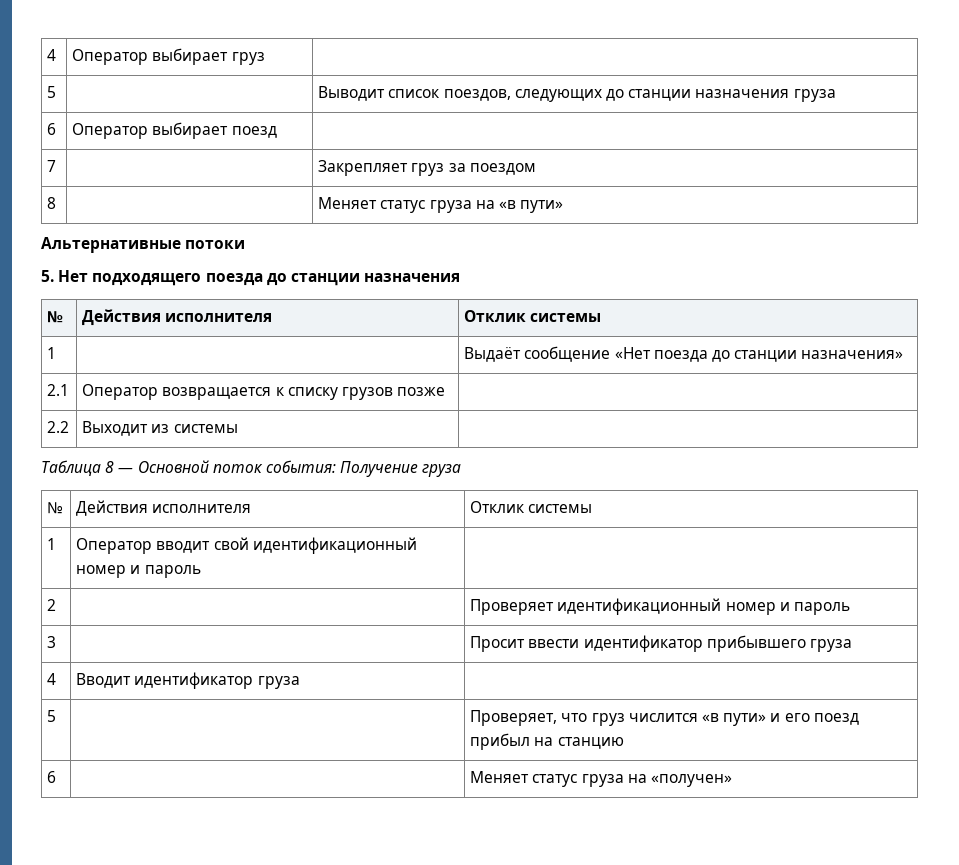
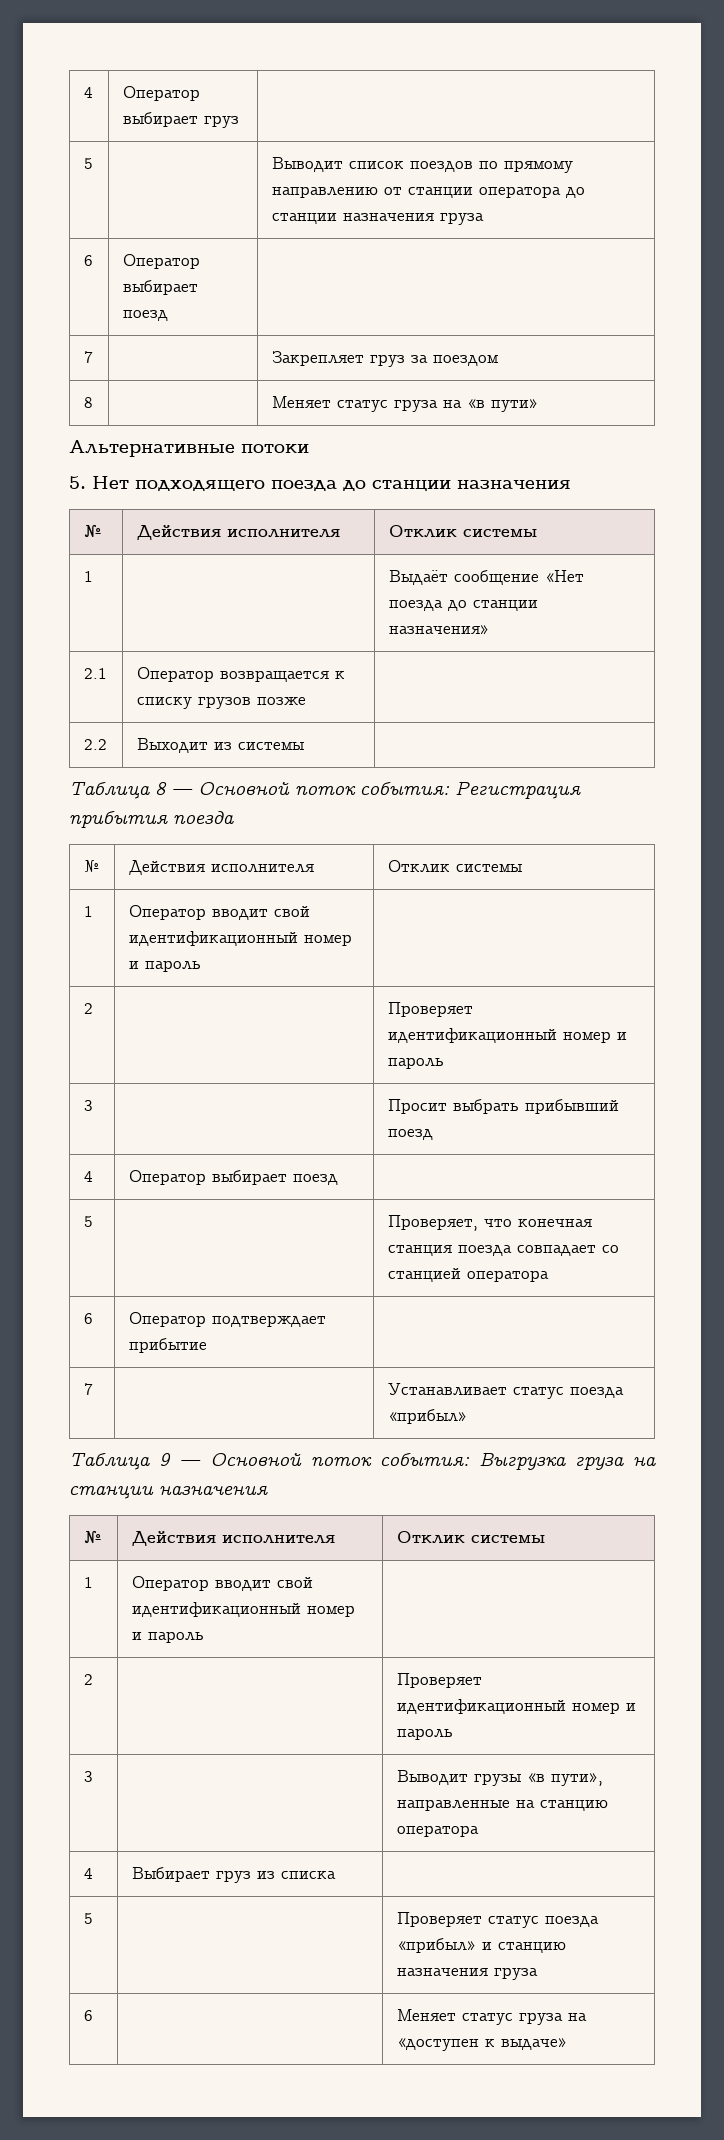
- 5 | | Выводит список поездов, следующих до станции назначения груза
+ 5 | | Выводит список поездов по прямому направлению от станции оператора до станции назначения груза
- Таблица 8 — Основной поток события: Получение груза
+ Таблица 8 — Основной поток события: Регистрация прибытия поезда
- 3 | | Просит ввести идентификатор прибывшего груза
- 4 | Вводит идентификатор груза |
- 5 | | Проверяет, что груз числится «в пути» и его поезд прибыл на станцию
+ 3 | | Просит выбрать прибывший поезд
+ 4 | Оператор выбирает поезд |
+ 5 | | Проверяет, что конечная станция поезда совпадает со станцией оператора
+ 6 | Оператор подтверждает прибытие |
+ 7 | | Устанавливает статус поезда «прибыл»
+ Таблица 9 — Основной поток события: Выгрузка груза на станции назначения
+ № | Действия исполнителя | Отклик системы
+ 1 | Оператор вводит свой идентификационный номер и пароль |
+ 2 | | Проверяет идентификационный номер и пароль
+ 3 | | Выводит грузы «в пути», направленные на станцию оператора
+ 4 | Выбирает груз из списка |
+ 5 | | Проверяет статус поезда «прибыл» и станцию назначения груза
- 6 | | Меняет статус груза на «получен»
+ 6 | | Меняет статус груза на «доступен к выдаче»

